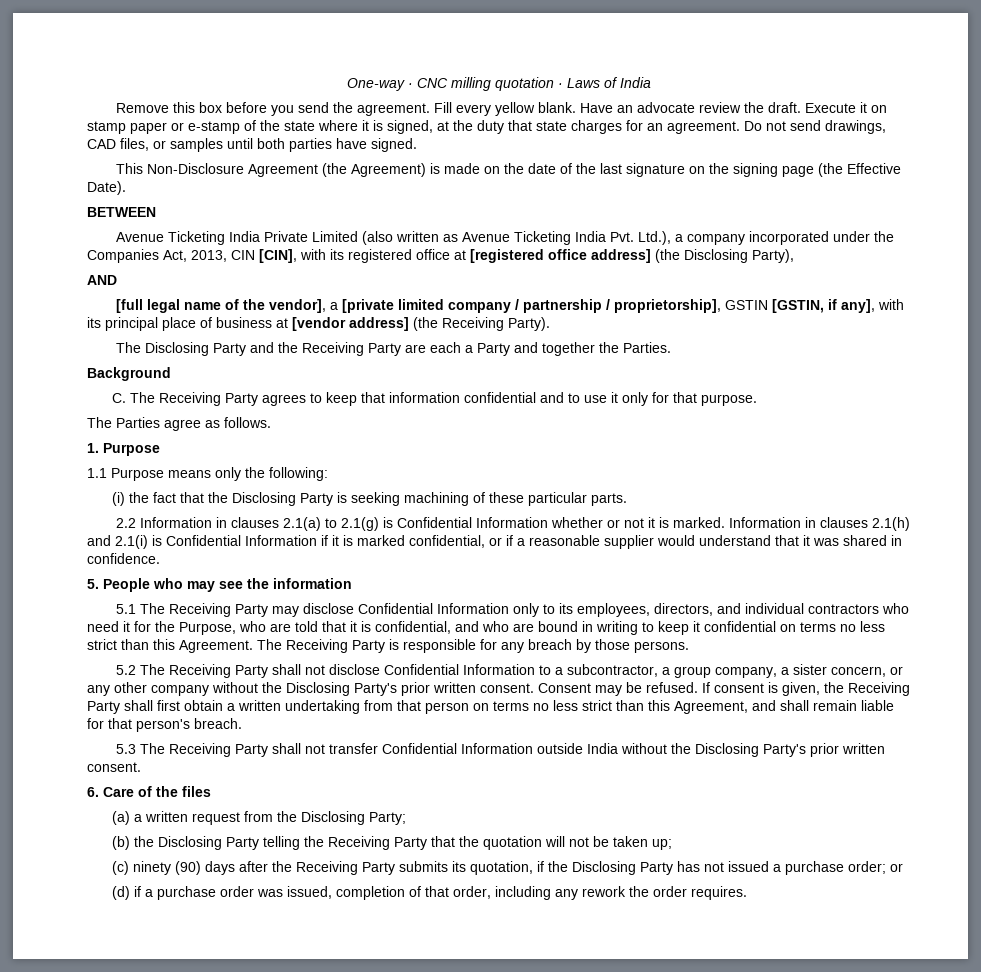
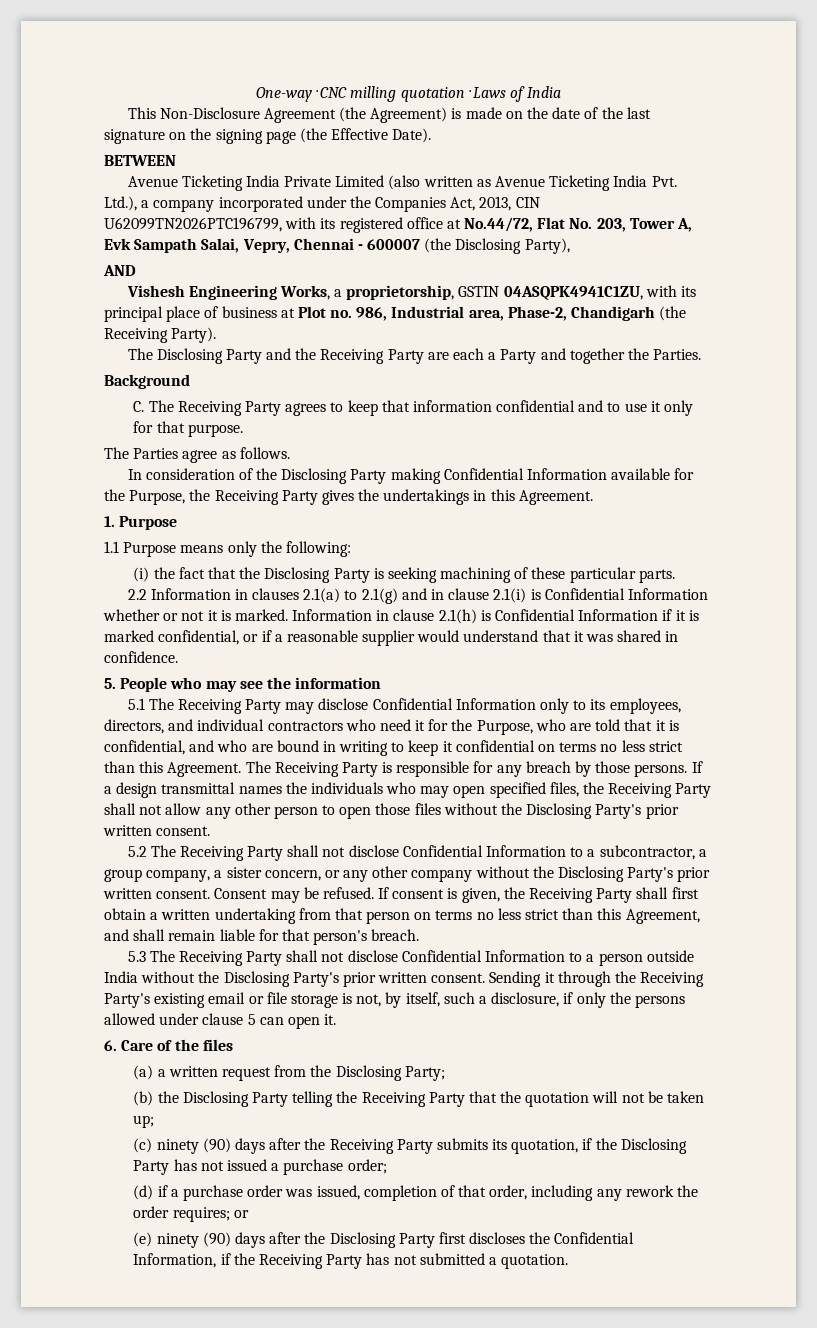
- Remove this box before you send the agreement. Fill every yellow blank. Have an advocate review the draft. Execute it on stamp paper or e-stamp of the state where it is signed, at the duty that state charges for an agreement. Do not send drawings, CAD files, or samples until both parties have signed.
- Avenue Ticketing India Private Limited (also written as Avenue Ticketing India Pvt. Ltd.), a company incorporated under the Companies Act, 2013, CIN [CIN], with its registered office at [registered office address] (the Disclosing Party),
+ Avenue Ticketing India Private Limited (also written as Avenue Ticketing India Pvt. Ltd.), a company incorporated under the Companies Act, 2013, CIN U62099TN2026PTC196799, with its registered office at No.44/72, Flat No. 203, Tower A, Evk Sampath Salai, Vepry, Chennai - 600007 (the Disclosing Party),
  AND
- [full legal name of the vendor], a [private limited company / partnership / proprietorship], GSTIN [GSTIN, if any], with its principal place of business at [vendor address] (the Receiving Party).
+ Vishesh Engineering Works, a proprietorship, GSTIN 04ASQPK4941C1ZU, with its principal place of business at Plot no. 986, Industrial area, Phase-2, Chandigarh (the Receiving Party).
+ In consideration of the Disclosing Party making Confidential Information available for the Purpose, the Receiving Party gives the undertakings in this Agreement.
- 2.2 Information in clauses 2.1(a) to 2.1(g) is Confidential Information whether or not it is marked.
+ 2.2 Information in clauses 2.1(a) to 2.1(g) and in clause 2.1(i) is Confidential Information whether or not it is marked.
- Information in clauses 2.1(h) and 2.1(i) is Confidential Information if it is marked confidential, or if a reasonable supplier would understand that it was shared in confidence.
+ Information in clause 2.1(h) is Confidential Information if it is marked confidential, or if a reasonable supplier would understand that it was shared in confidence.
+ If a design transmittal names the individuals who may open specified files, the Receiving Party shall not allow any other person to open those files without the Disclosing Party's prior written consent.
- 5.3 The Receiving Party shall not transfer Confidential Information outside India without the Disclosing Party's prior written consent.
+ 5.3 The Receiving Party shall not disclose Confidential Information to a person outside India without the Disclosing Party's prior written consent. Sending it through the Receiving Party's existing email or file storage is not, by itself, such a disclosure, if only the persons allowed under clause 5 can open it.
- (c) ninety (90) days after the Receiving Party submits its quotation, if the Disclosing Party has not issued a purchase order; or
+ (c) ninety (90) days after the Receiving Party submits its quotation, if the Disclosing Party has not issued a purchase order;
- (d) if a purchase order was issued, completion of that order, including any rework the order requires.
+ (d) if a purchase order was issued, completion of that order, including any rework the order requires; or
+ (e) ninety (90) days after the Disclosing Party first discloses the Confidential Information, if the Receiving Party has not submitted a quotation.

